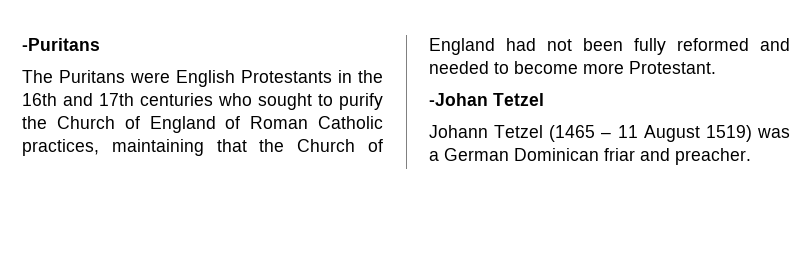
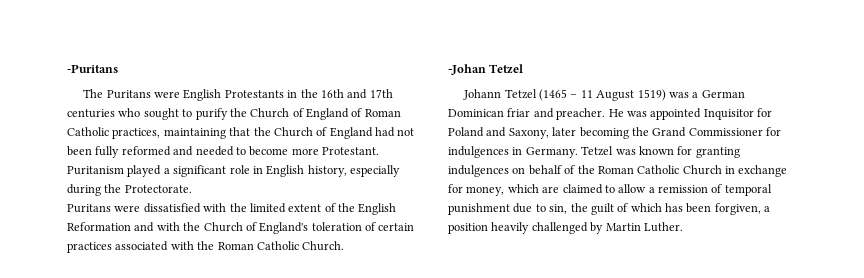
+ Puritanism played a significant role in English history, especially during the Protectorate.
+ Puritans were dissatisfied with the limited extent of the English Reformation and with the Church of England's toleration of certain practices associated with the Roman Catholic Church.
+ He was appointed Inquisitor for Poland and Saxony, later becoming the Grand Commissioner for indulgences in Germany. Tetzel was known for granting indulgences on behalf of the Roman Catholic Church in exchange for money, which are claimed to allow a remission of temporal punishment due to sin, the guilt of which has been forgiven, a position heavily challenged by Martin Luther.

